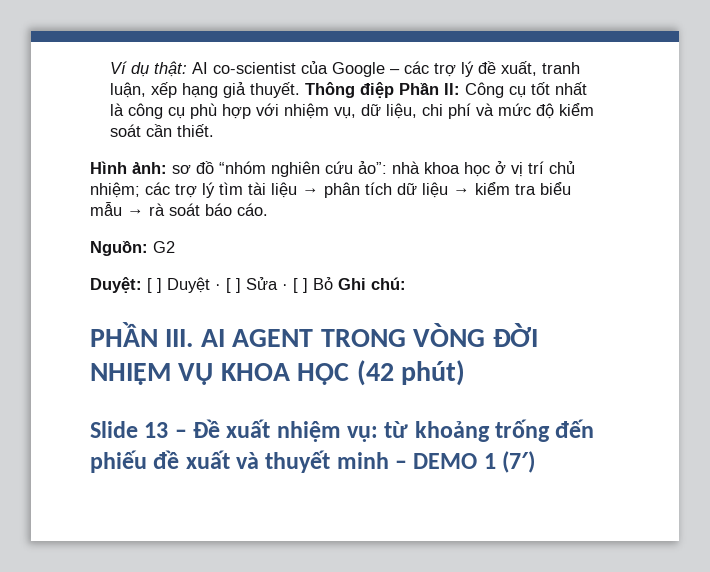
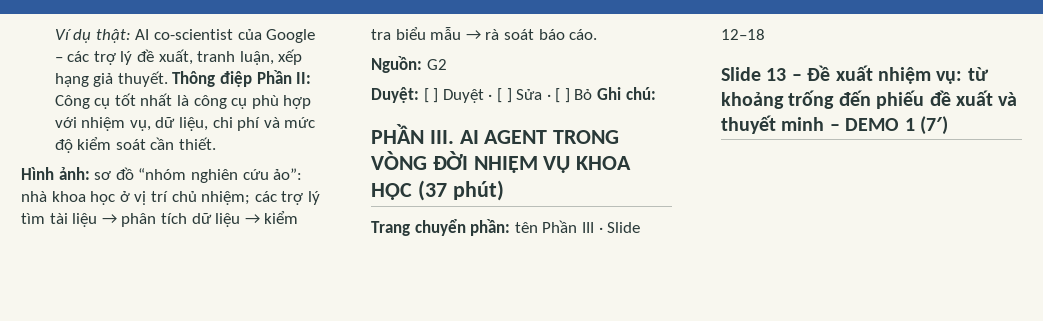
- PHẦN III. AI AGENT TRONG VÒNG ĐỜI NHIỆM VỤ KHOA HỌC (42 phút)
+ PHẦN III. AI AGENT TRONG VÒNG ĐỜI NHIỆM VỤ KHOA HỌC (37 phút)
+ Trang chuyển phần: tên Phần III · Slide 12–18

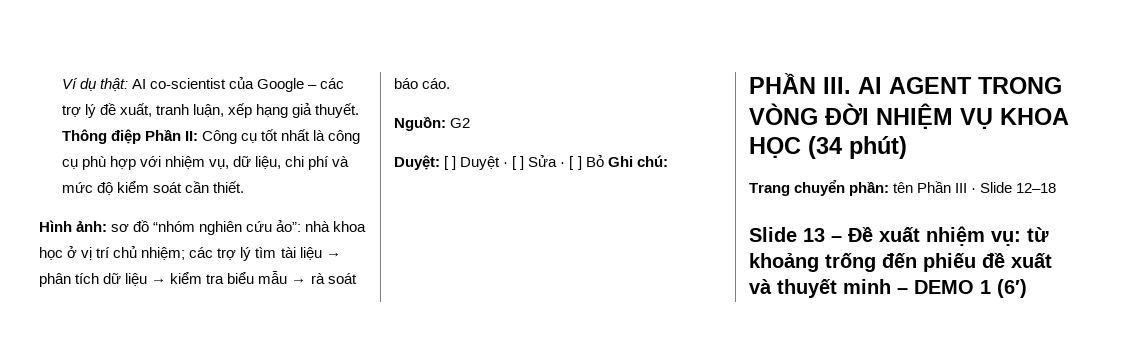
- PHẦN III. AI AGENT TRONG VÒNG ĐỜI NHIỆM VỤ KHOA HỌC (37 phút)
+ PHẦN III. AI AGENT TRONG VÒNG ĐỜI NHIỆM VỤ KHOA HỌC (34 phút)
- Slide 13 – Đề xuất nhiệm vụ: từ khoảng trống đến phiếu đề xuất và thuyết minh – DEMO 1 (7′)
+ Slide 13 – Đề xuất nhiệm vụ: từ khoảng trống đến phiếu đề xuất và thuyết minh – DEMO 1 (6′)

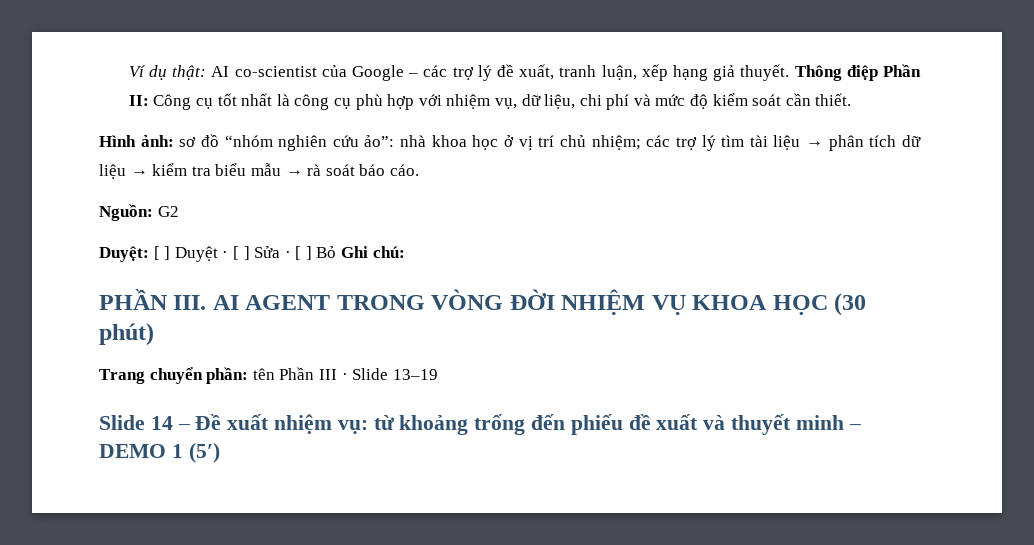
- PHẦN III. AI AGENT TRONG VÒNG ĐỜI NHIỆM VỤ KHOA HỌC (34 phút)
+ PHẦN III. AI AGENT TRONG VÒNG ĐỜI NHIỆM VỤ KHOA HỌC (30 phút)
- Trang chuyển phần: tên Phần III · Slide 12–18
- Slide 13 – Đề xuất nhiệm vụ: từ khoảng trống đến phiếu đề xuất và thuyết minh – DEMO 1 (6′)
+ Trang chuyển phần: tên Phần III · Slide 13–19
+ Slide 14 – Đề xuất nhiệm vụ: từ khoảng trống đến phiếu đề xuất và thuyết minh – DEMO 1 (5′)

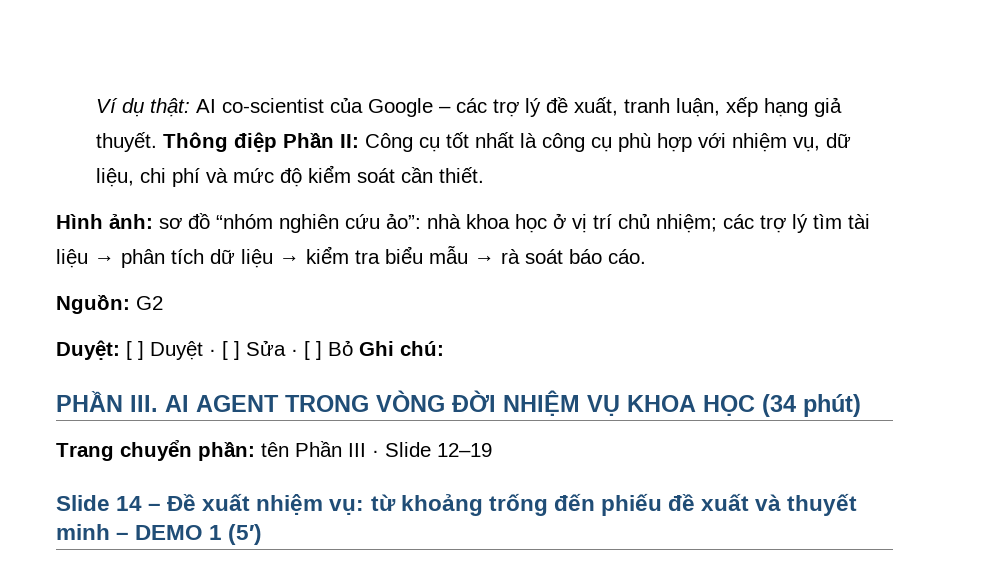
- PHẦN III. AI AGENT TRONG VÒNG ĐỜI NHIỆM VỤ KHOA HỌC (30 phút)
+ PHẦN III. AI AGENT TRONG VÒNG ĐỜI NHIỆM VỤ KHOA HỌC (34 phút)
- Trang chuyển phần: tên Phần III · Slide 13–19
+ Trang chuyển phần: tên Phần III · Slide 12–19

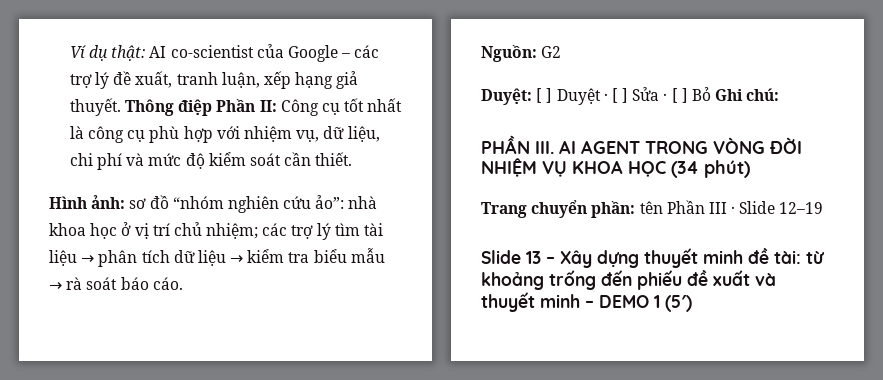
- Slide 14 – Đề xuất nhiệm vụ: từ khoảng trống đến phiếu đề xuất và thuyết minh – DEMO 1 (5′)
+ Slide 13 – Xây dựng thuyết minh đề tài: từ khoảng trống đến phiếu đề xuất và thuyết minh – DEMO 1 (5′)

